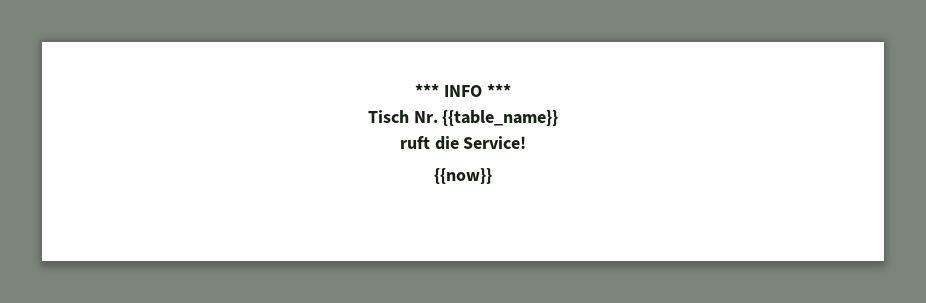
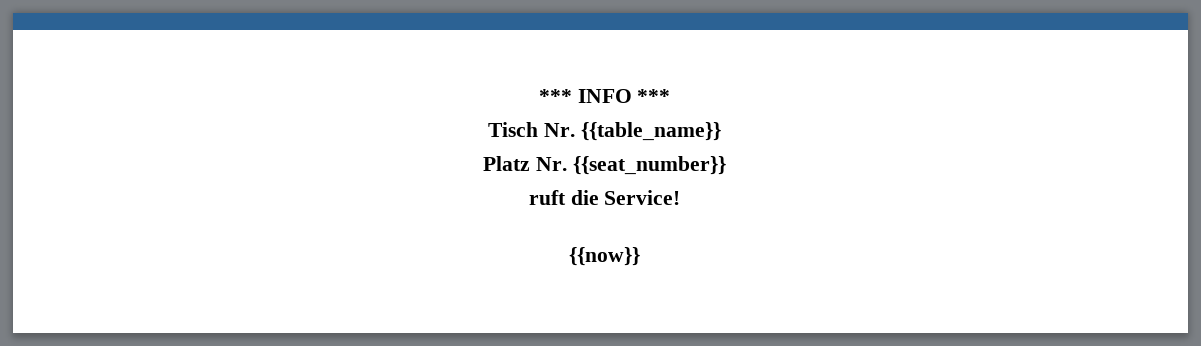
+ Platz Nr. {{seat_number}}

